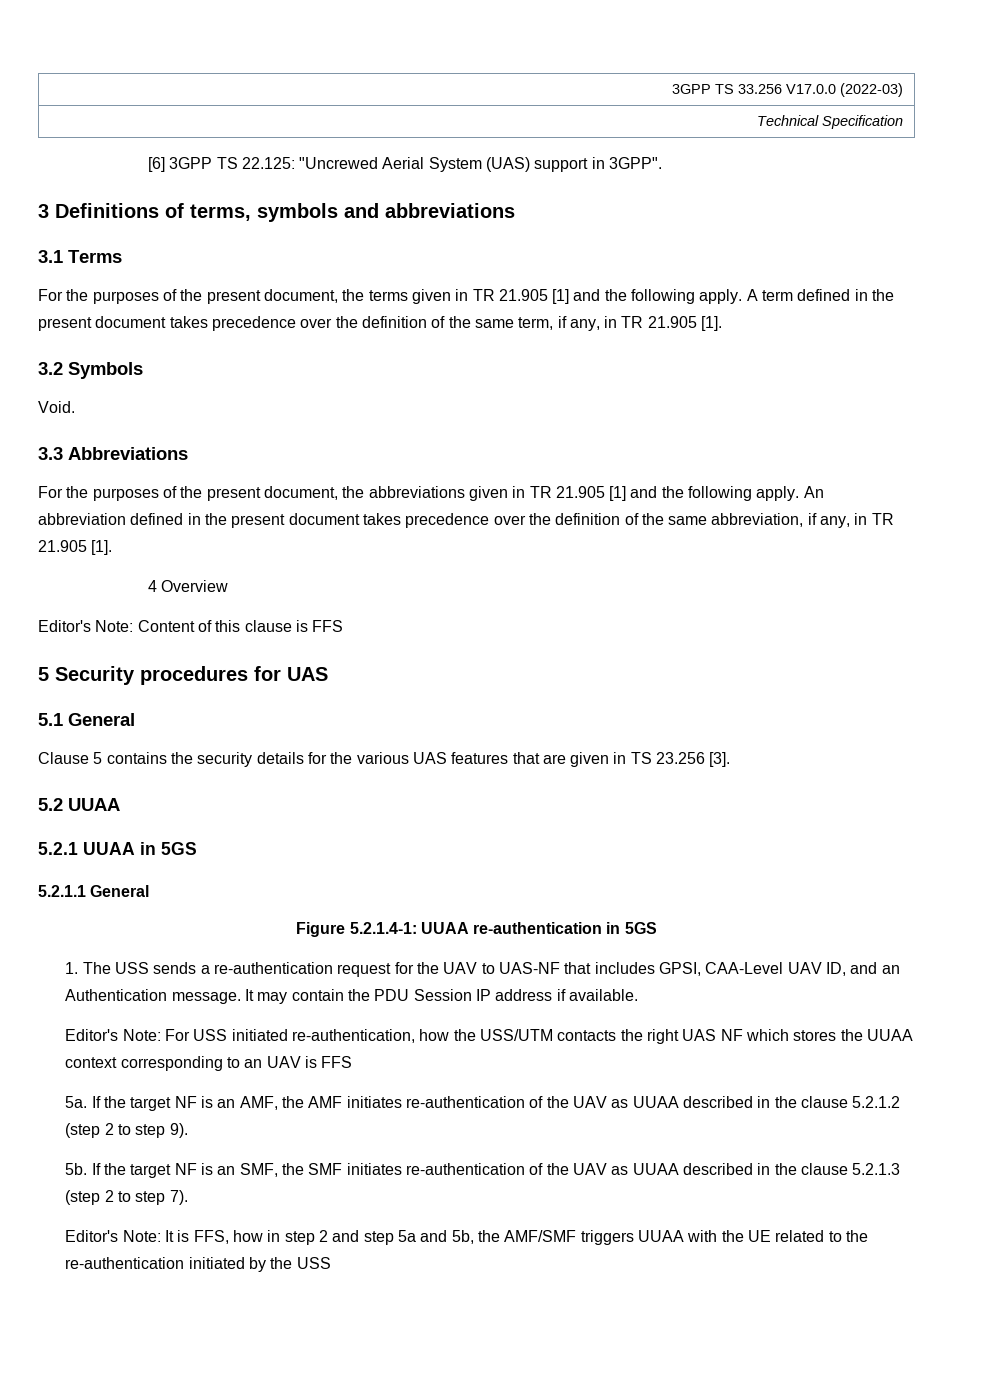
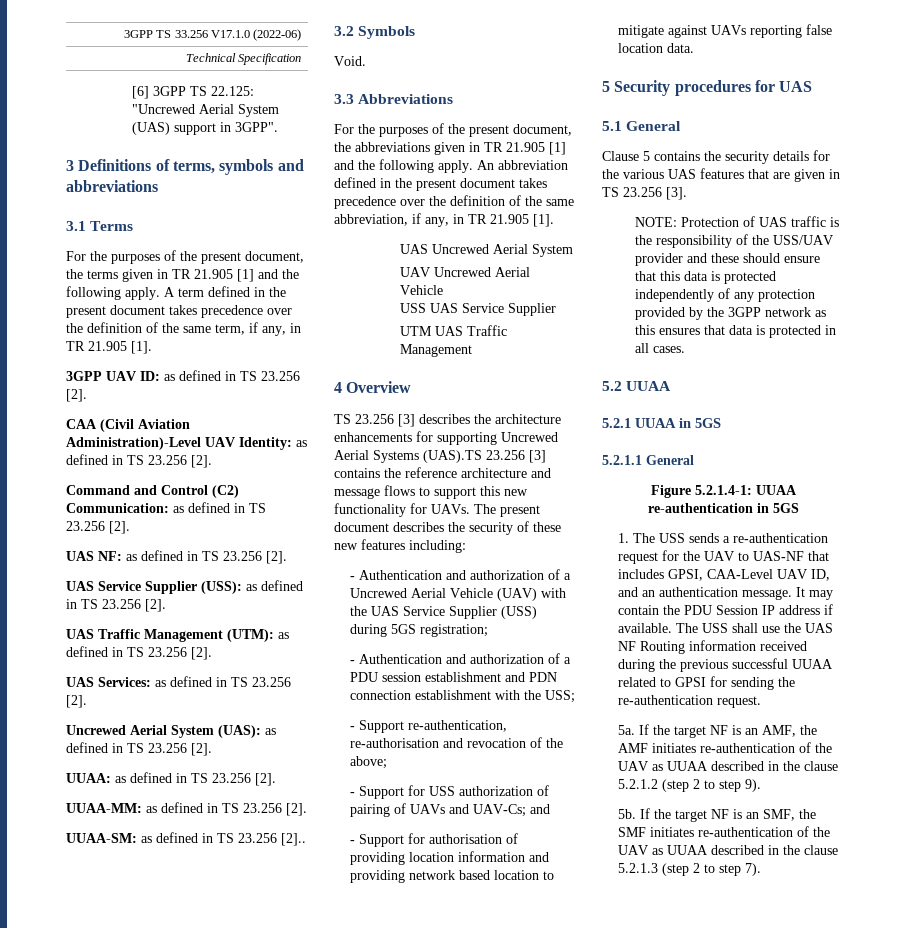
- 3GPP TS 33.256 V17.0.0 (2022-03)
+ 3GPP TS 33.256 V17.1.0 (2022-06)
+ 3GPP UAV ID: as defined in TS 23.256 [2].
+ CAA (Civil Aviation Administration)-Level UAV Identity: as defined in TS 23.256 [2].
+ Command and Control (C2) Communication: as defined in TS 23.256 [2].
+ UAS NF: as defined in TS 23.256 [2].
+ UAS Service Supplier (USS): as defined in TS 23.256 [2].
+ UAS Traffic Management (UTM): as defined in TS 23.256 [2].
+ UAS Services: as defined in TS 23.256 [2].
+ Uncrewed Aerial System (UAS): as defined in TS 23.256 [2].
+ UUAA: as defined in TS 23.256 [2].
+ UUAA-MM: as defined in TS 23.256 [2].
+ UUAA-SM: as defined in TS 23.256 [2]..
+ UAS Uncrewed Aerial System
+ UAV Uncrewed Aerial Vehicle
+ USS UAS Service Supplier
+ UTM UAS Traffic Management
  4 Overview
- Editor's Note: Content of this clause is FFS
+ TS 23.256 [3] describes the architecture enhancements for supporting Uncrewed Aerial Systems (UAS).TS 23.256 [3] contains the reference architecture and message flows to support this new functionality for UAVs. The present document describes the security of these new features including:
+ - Authentication and authorization of a Uncrewed Aerial Vehicle (UAV) with the UAS Service Supplier (USS) during 5GS registration;
+ - Authentication and authorization of a PDU session establishment and PDN connection establishment with the USS;
+ - Support re-authentication, re-authorisation and revocation of the above;
+ - Support for USS authorization of pairing of UAVs and UAV-Cs; and
+ - Support for authorisation of providing location information and providing network based location to mitigate against UAVs reporting false location data.
+ NOTE: Protection of UAS traffic is the responsibility of the USS/UAV provider and these should ensure that this data is protected independently of any protection provided by the 3GPP network as this ensures that data is protected in all cases.
- 1. The USS sends a re-authentication request for the UAV to UAS-NF that includes GPSI, CAA-Level UAV ID, and an Authentication message.
+ 1. The USS sends a re-authentication request for the UAV to UAS-NF that includes GPSI, CAA-Level UAV ID, and an authentication message.
- It may contain the PDU Session IP address if available.
- Editor's Note: For USS initiated re-authentication, how the USS/UTM contacts the right UAS NF which stores the UUAA context corresponding to an UAV is FFS
+ It may contain the PDU Session IP address if available. The USS shall use the UAS NF Routing information received during the previous successful UUAA related to GPSI for sending the re-authentication request.
- Editor's Note: It is FFS, how in step 2 and step 5a and 5b, the AMF/SMF triggers UUAA with the UE related to the re-authentication initiated by the USS

